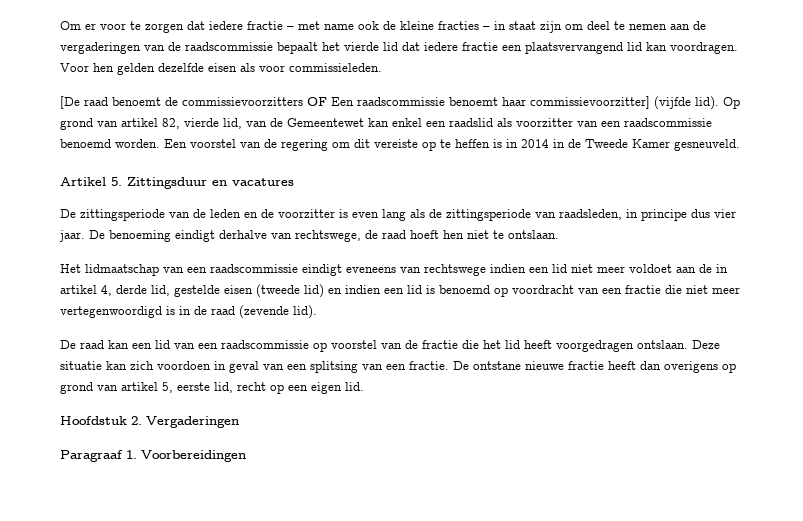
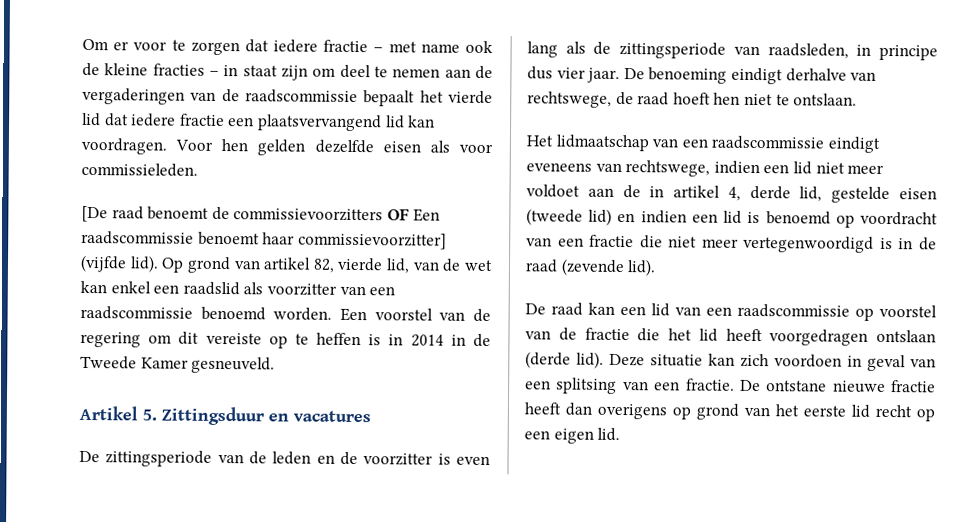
- Op grond van artikel 82, vierde lid, van de Gemeentewet kan enkel een raadslid als voorzitter van een raadscommissie benoemd worden.
+ Op grond van artikel 82, vierde lid, van de wet kan enkel een raadslid als voorzitter van een raadscommissie benoemd worden.
- Het lidmaatschap van een raadscommissie eindigt eveneens van rechtswege indien een lid niet meer voldoet aan de in artikel 4, derde lid, gestelde eisen (tweede lid) en indien een lid is benoemd op voordracht van een fractie die niet meer vertegenwoordigd is in de raad (zevende lid).
+ Het lidmaatschap van een raadscommissie eindigt eveneens van rechtswege, indien een lid niet meer voldoet aan de in artikel 4, derde lid, gestelde eisen (tweede lid) en indien een lid is benoemd op voordracht van een fractie die niet meer vertegenwoordigd is in de raad (zevende lid).
- De raad kan een lid van een raadscommissie op voorstel van de fractie die het lid heeft voorgedragen ontslaan.
+ De raad kan een lid van een raadscommissie op voorstel van de fractie die het lid heeft voorgedragen ontslaan (derde lid).
- De ontstane nieuwe fractie heeft dan overigens op grond van artikel 5, eerste lid, recht op een eigen lid.
+ De ontstane nieuwe fractie heeft dan overigens op grond van het eerste lid recht op een eigen lid.
- Hoofdstuk 2. Vergaderingen
- Paragraaf 1. Voorbereidingen

